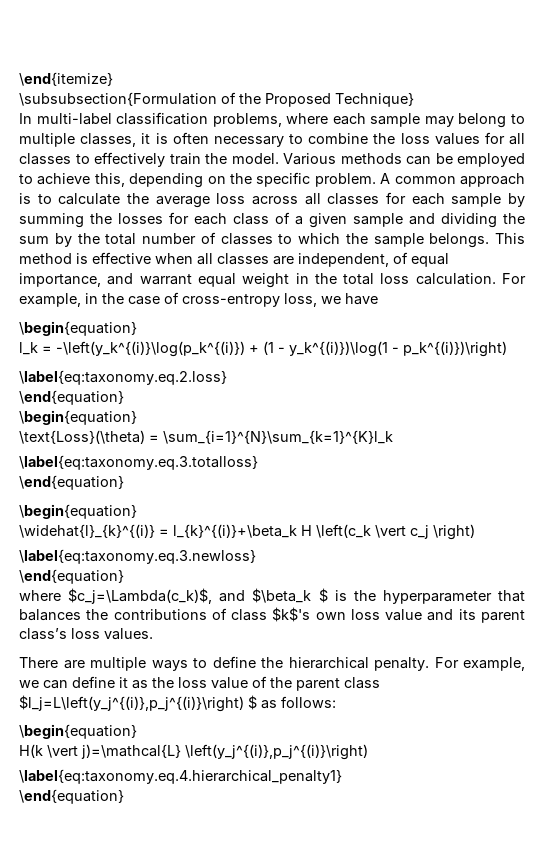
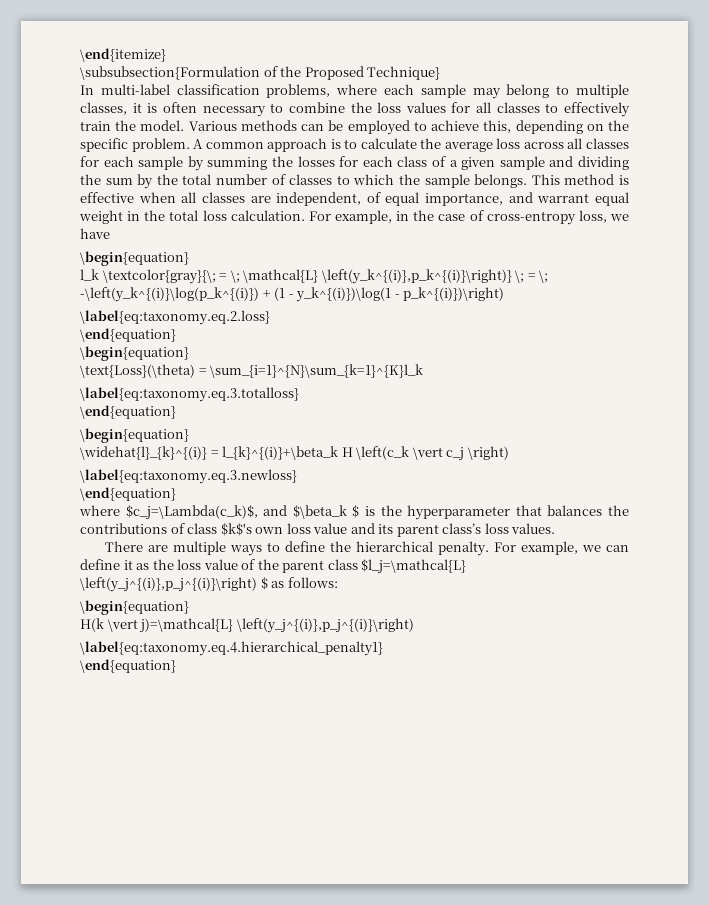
- l_k = -\left(y_k^{(i)}\log(p_k^{(i)}) + (1 - y_k^{(i)})\log(1 - p_k^{(i)})\right)
+ l_k \textcolor{gray}{\; = \; \mathcal{L} \left(y_k^{(i)},p_k^{(i)}\right)} \; = \; -\left(y_k^{(i)}\log(p_k^{(i)}) + (1 - y_k^{(i)})\log(1 - p_k^{(i)})\right)
- For example, we can define it as the loss value of the parent class $l_j=L\left(y_j^{(i)},p_j^{(i)}\right) $ as follows:
+ For example, we can define it as the loss value of the parent class $l_j=\mathcal{L} \left(y_j^{(i)},p_j^{(i)}\right) $ as follows:

